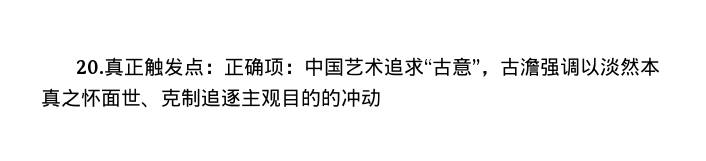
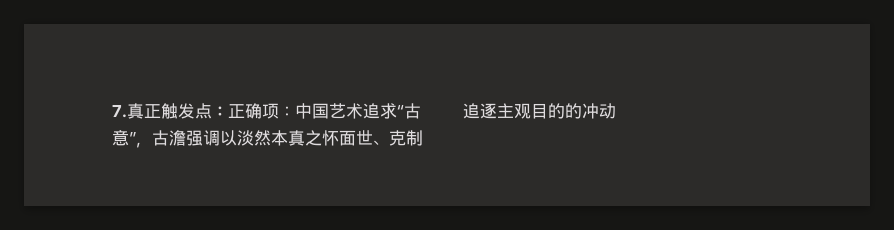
- 20.真正触发点：正确项：中国艺术追求“古意”，古澹强调以淡然本真之怀面世、克制追逐主观目的的冲动
+ 7.真正触发点：正确项：中国艺术追求“古意”，古澹强调以淡然本真之怀面世、克制追逐主观目的的冲动

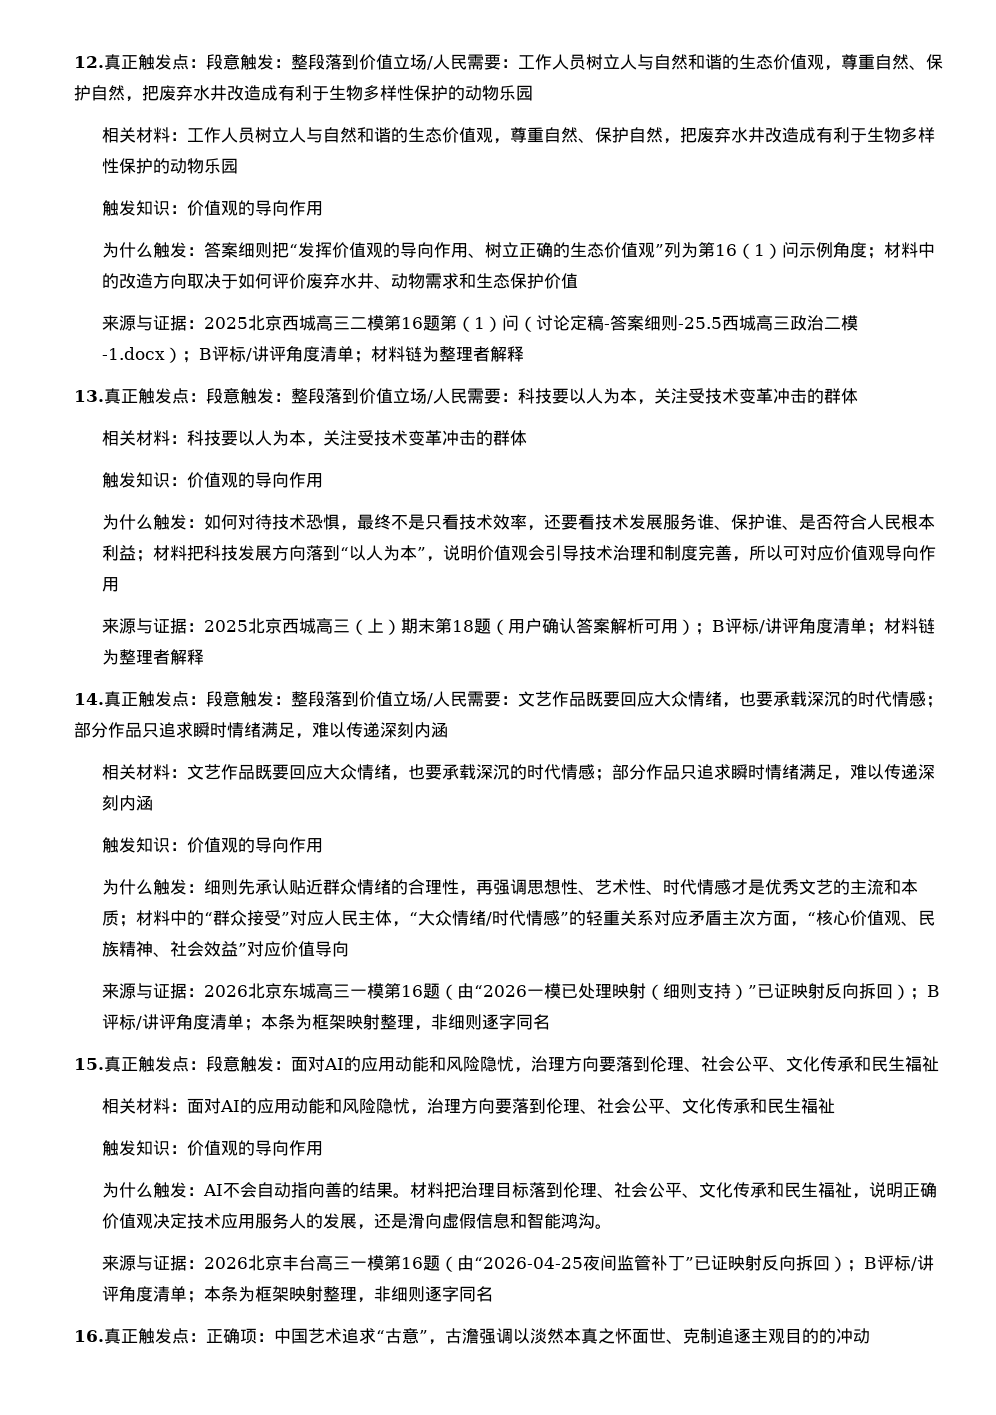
- 7.真正触发点：正确项：中国艺术追求“古意”，古澹强调以淡然本真之怀面世、克制追逐主观目的的冲动
+ 12.真正触发点：段意触发：整段落到价值立场/人民需要：工作人员树立人与自然和谐的生态价值观，尊重自然、保护自然，把废弃水井改造成有利于生物多样性保护的动物乐园
+ 相关材料：工作人员树立人与自然和谐的生态价值观，尊重自然、保护自然，把废弃水井改造成有利于生物多样性保护的动物乐园
+ 触发知识：价值观的导向作用
+ 为什么触发：答案细则把“发挥价值观的导向作用、树立正确的生态价值观”列为第16（1）问示例角度；材料中的改造方向取决于如何评价废弃水井、动物需求和生态保护价值
+ 来源与证据：2025北京西城高三二模第16题第（1）问（讨论定稿-答案细则-25.5西城高三政治二模-1.docx）；B评标/讲评角度清单；材料链为整理者解释
+ 13.真正触发点：段意触发：整段落到价值立场/人民需要：科技要以人为本，关注受技术变革冲击的群体
+ 相关材料：科技要以人为本，关注受技术变革冲击的群体
+ 触发知识：价值观的导向作用
+ 为什么触发：如何对待技术恐惧，最终不是只看技术效率，还要看技术发展服务谁、保护谁、是否符合人民根本利益；材料把科技发展方向落到“以人为本”，说明价值观会引导技术治理和制度完善，所以可对应价值观导向作用
+ 来源与证据：2025北京西城高三（上）期末第18题（用户确认答案解析可用）；B评标/讲评角度清单；材料链为整理者解释
+ 14.真正触发点：段意触发：整段落到价值立场/人民需要：文艺作品既要回应大众情绪，也要承载深沉的时代情感；部分作品只追求瞬时情绪满足，难以传递深刻内涵
+ 相关材料：文艺作品既要回应大众情绪，也要承载深沉的时代情感；部分作品只追求瞬时情绪满足，难以传递深刻内涵
+ 触发知识：价值观的导向作用
+ 为什么触发：细则先承认贴近群众情绪的合理性，再强调思想性、艺术性、时代情感才是优秀文艺的主流和本质；材料中的“群众接受”对应人民主体，“大众情绪/时代情感”的轻重关系对应矛盾主次方面，“核心价值观、民族精神、社会效益”对应价值导向
+ 来源与证据：2026北京东城高三一模第16题（由“2026一模已处理映射（细则支持）”已证映射反向拆回）；B评标/讲评角度清单；本条为框架映射整理，非细则逐字同名
+ 15.真正触发点：段意触发：面对AI的应用动能和风险隐忧，治理方向要落到伦理、社会公平、文化传承和民生福祉
+ 相关材料：面对AI的应用动能和风险隐忧，治理方向要落到伦理、社会公平、文化传承和民生福祉
+ 触发知识：价值观的导向作用
+ 为什么触发：AI不会自动指向善的结果。材料把治理目标落到伦理、社会公平、文化传承和民生福祉，说明正确价值观决定技术应用服务人的发展，还是滑向虚假信息和智能鸿沟。
+ 来源与证据：2026北京丰台高三一模第16题（由“2026-04-25夜间监管补丁”已证映射反向拆回）；B评标/讲评角度清单；本条为框架映射整理，非细则逐字同名
+ 16.真正触发点：正确项：中国艺术追求“古意”，古澹强调以淡然本真之怀面世、克制追逐主观目的的冲动

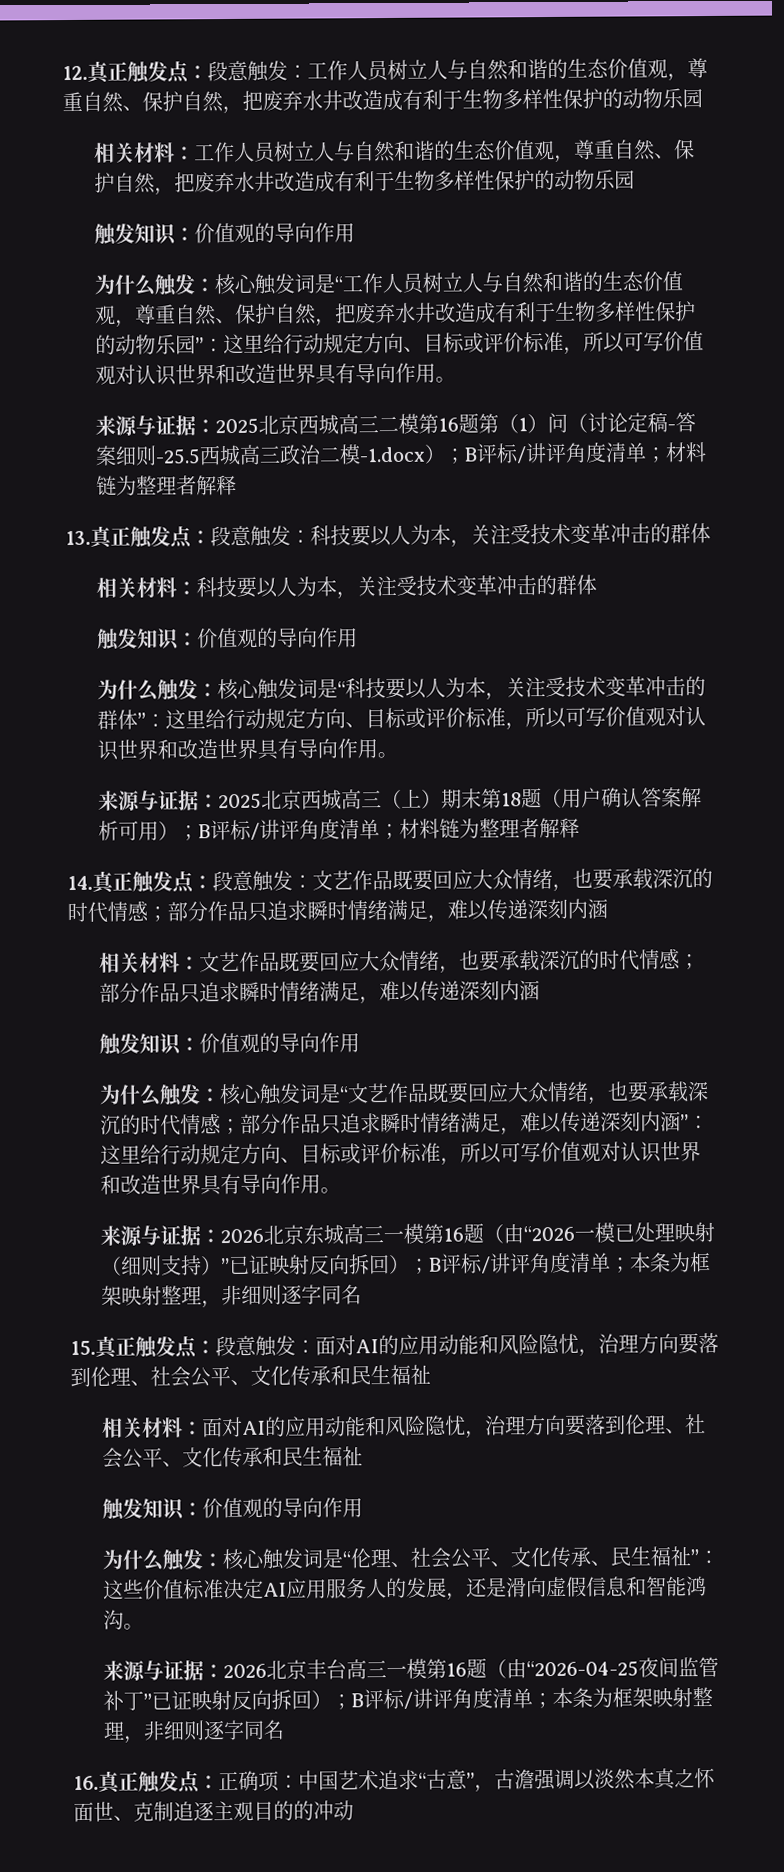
- 12.真正触发点：段意触发：整段落到价值立场/人民需要：工作人员树立人与自然和谐的生态价值观，尊重自然、保护自然，把废弃水井改造成有利于生物多样性保护的动物乐园
+ 12.真正触发点：段意触发：工作人员树立人与自然和谐的生态价值观，尊重自然、保护自然，把废弃水井改造成有利于生物多样性保护的动物乐园
- 为什么触发：答案细则把“发挥价值观的导向作用、树立正确的生态价值观”列为第16（1）问示例角度；材料中的改造方向取决于如何评价废弃水井、动物需求和生态保护价值
+ 为什么触发：核心触发词是“工作人员树立人与自然和谐的生态价值观，尊重自然、保护自然，把废弃水井改造成有利于生物多样性保护的动物乐园”：这里给行动规定方向、目标或评价标准，所以可写价值观对认识世界和改造世界具有导向作用。
- 13.真正触发点：段意触发：整段落到价值立场/人民需要：科技要以人为本，关注受技术变革冲击的群体
+ 13.真正触发点：段意触发：科技要以人为本，关注受技术变革冲击的群体
- 为什么触发：如何对待技术恐惧，最终不是只看技术效率，还要看技术发展服务谁、保护谁、是否符合人民根本利益；材料把科技发展方向落到“以人为本”，说明价值观会引导技术治理和制度完善，所以可对应价值观导向作用
+ 为什么触发：核心触发词是“科技要以人为本，关注受技术变革冲击的群体”：这里给行动规定方向、目标或评价标准，所以可写价值观对认识世界和改造世界具有导向作用。
- 14.真正触发点：段意触发：整段落到价值立场/人民需要：文艺作品既要回应大众情绪，也要承载深沉的时代情感；部分作品只追求瞬时情绪满足，难以传递深刻内涵
+ 14.真正触发点：段意触发：文艺作品既要回应大众情绪，也要承载深沉的时代情感；部分作品只追求瞬时情绪满足，难以传递深刻内涵
- 为什么触发：细则先承认贴近群众情绪的合理性，再强调思想性、艺术性、时代情感才是优秀文艺的主流和本质；材料中的“群众接受”对应人民主体，“大众情绪/时代情感”的轻重关系对应矛盾主次方面，“核心价值观、民族精神、社会效益”对应价值导向
+ 为什么触发：核心触发词是“文艺作品既要回应大众情绪，也要承载深沉的时代情感；部分作品只追求瞬时情绪满足，难以传递深刻内涵”：这里给行动规定方向、目标或评价标准，所以可写价值观对认识世界和改造世界具有导向作用。
- 为什么触发：AI不会自动指向善的结果。材料把治理目标落到伦理、社会公平、文化传承和民生福祉，说明正确价值观决定技术应用服务人的发展，还是滑向虚假信息和智能鸿沟。
+ 为什么触发：核心触发词是“伦理、社会公平、文化传承、民生福祉”：这些价值标准决定AI应用服务人的发展，还是滑向虚假信息和智能鸿沟。

